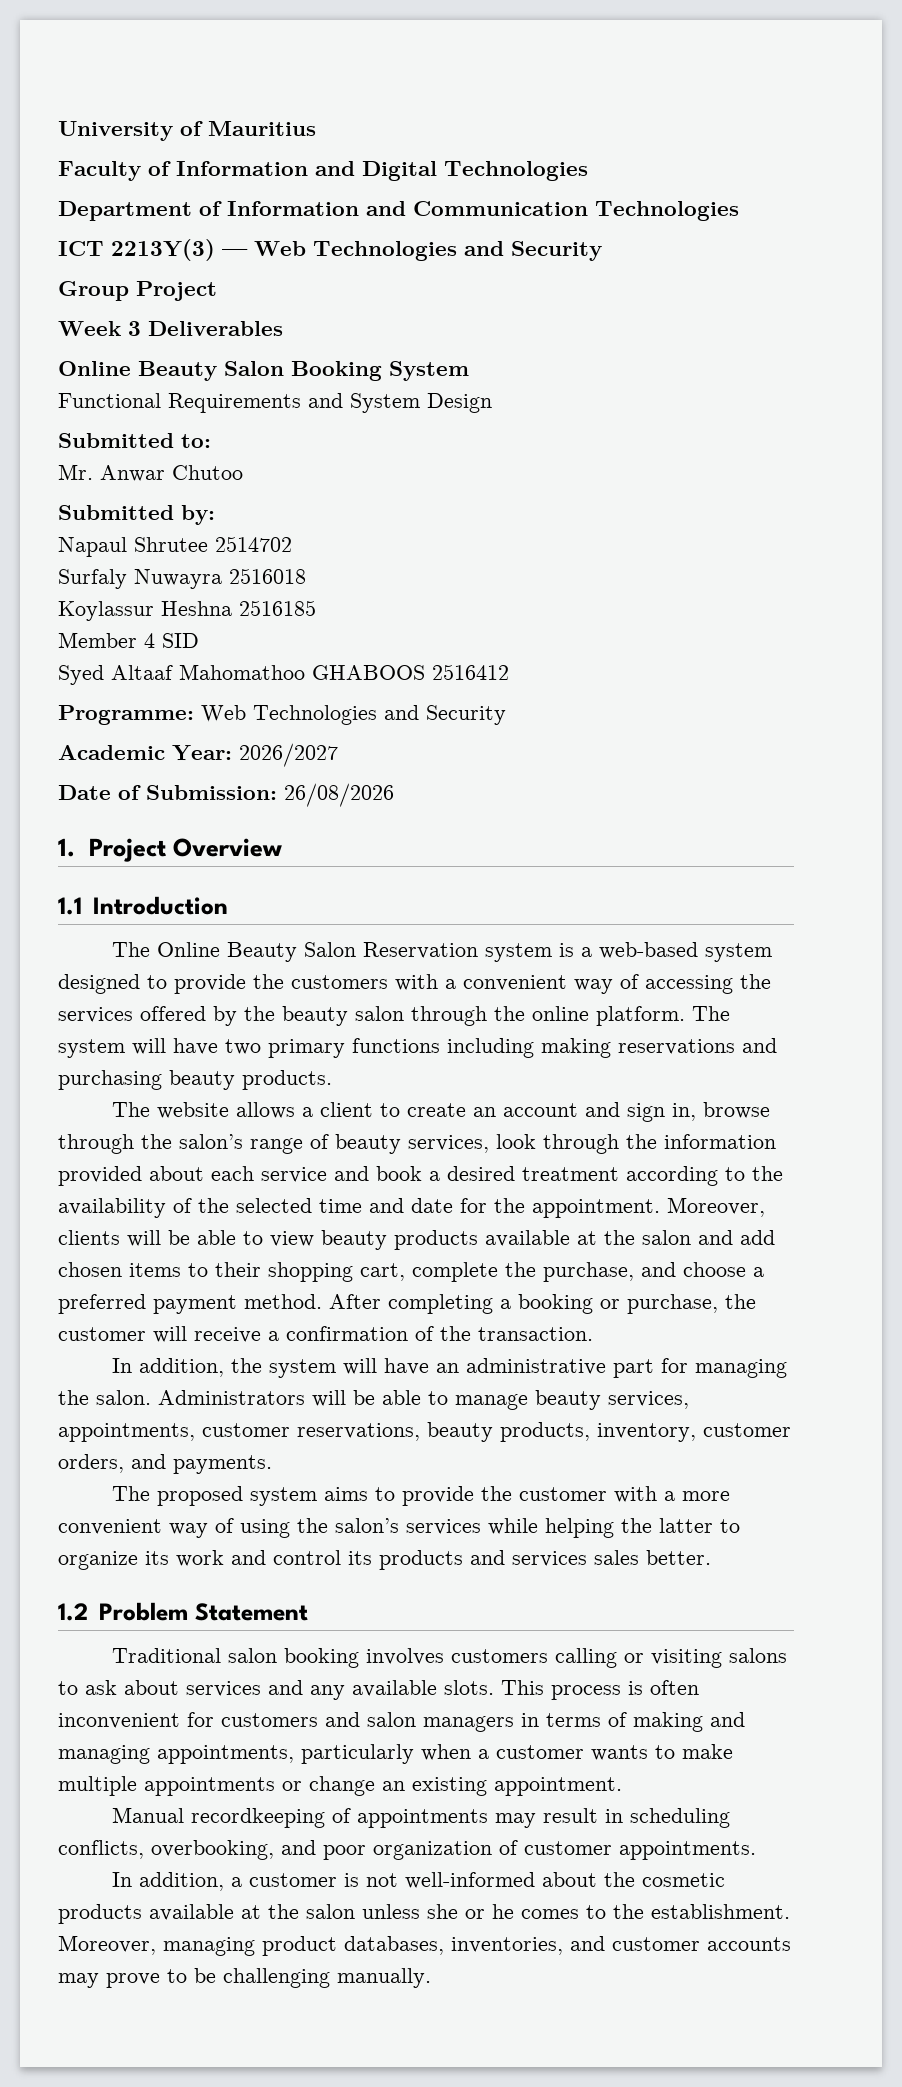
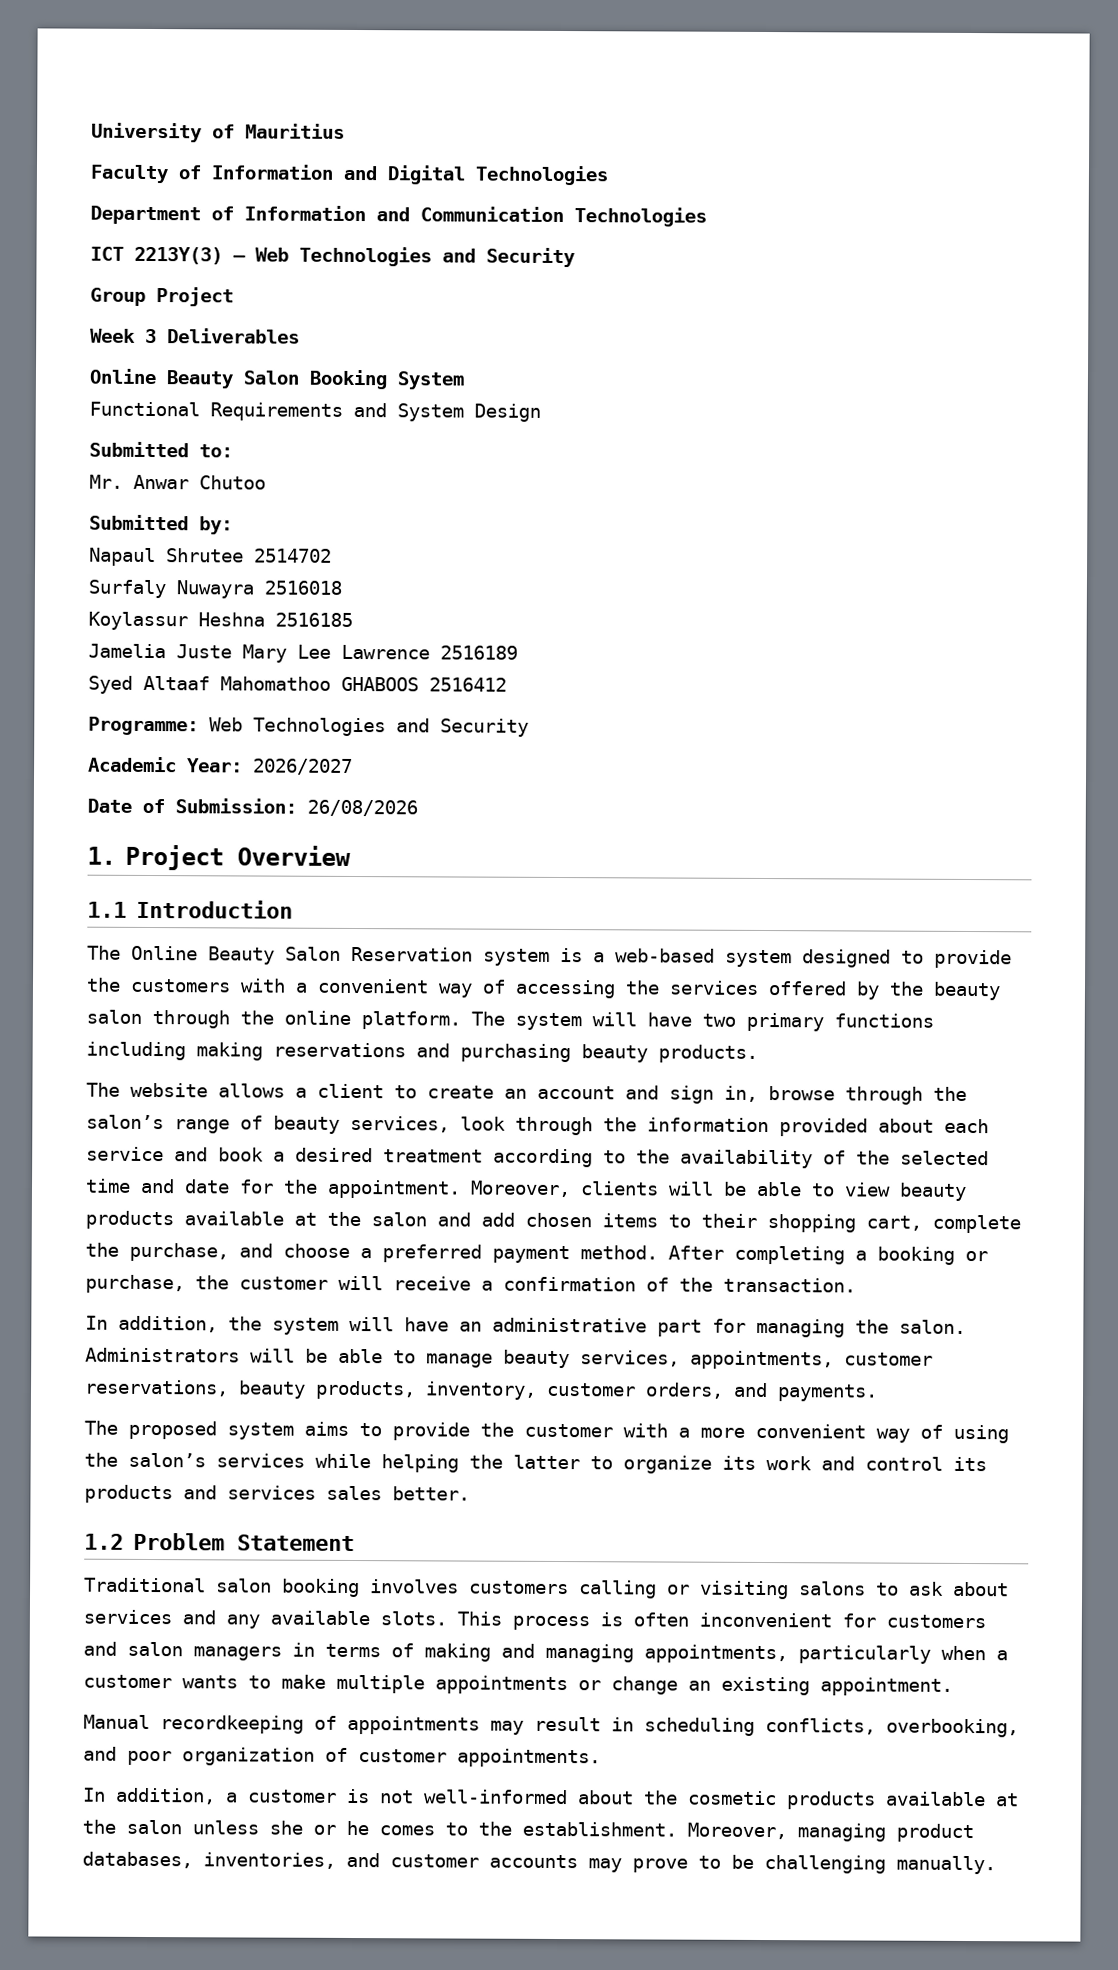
- Member 4 SID
+ Jamelia Juste Mary Lee Lawrence 2516189

